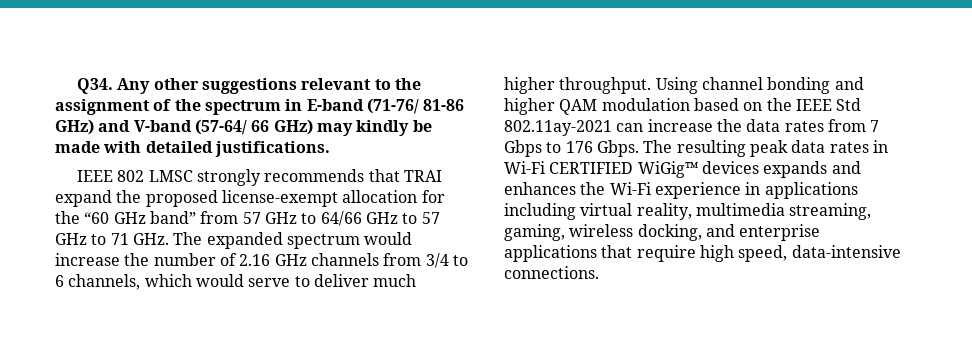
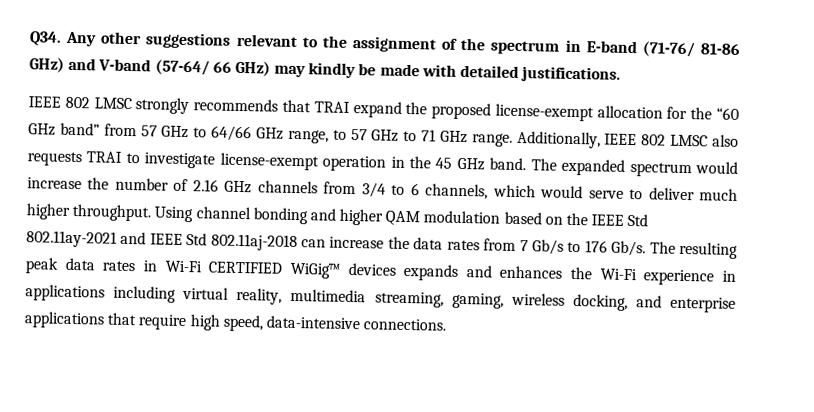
- IEEE 802 LMSC strongly recommends that TRAI expand the proposed license-exempt allocation for the “60 GHz band” from 57 GHz to 64/66 GHz to 57 GHz to 71 GHz. The expanded spectrum would increase the number of 2.16 GHz channels from 3/4 to 6 channels, which would serve to deliver much higher throughput.
+ IEEE 802 LMSC strongly recommends that TRAI expand the proposed license-exempt allocation for the “60 GHz band” from 57 GHz to 64/66 GHz range, to 57 GHz to 71 GHz range. Additionally, IEEE 802 LMSC also requests TRAI to investigate license-exempt operation in the 45 GHz band. The expanded spectrum would increase the number of 2.16 GHz channels from 3/4 to 6 channels, which would serve to deliver much higher throughput.
- Using channel bonding and higher QAM modulation based on the IEEE Std 802.11ay-2021 can increase the data rates from 7 Gbps to 176 Gbps.
+ Using channel bonding and higher QAM modulation based on the IEEE Std 802.11ay-2021 and IEEE Std 802.11aj-2018 can increase the data rates from 7 Gb/s to 176 Gb/s.

